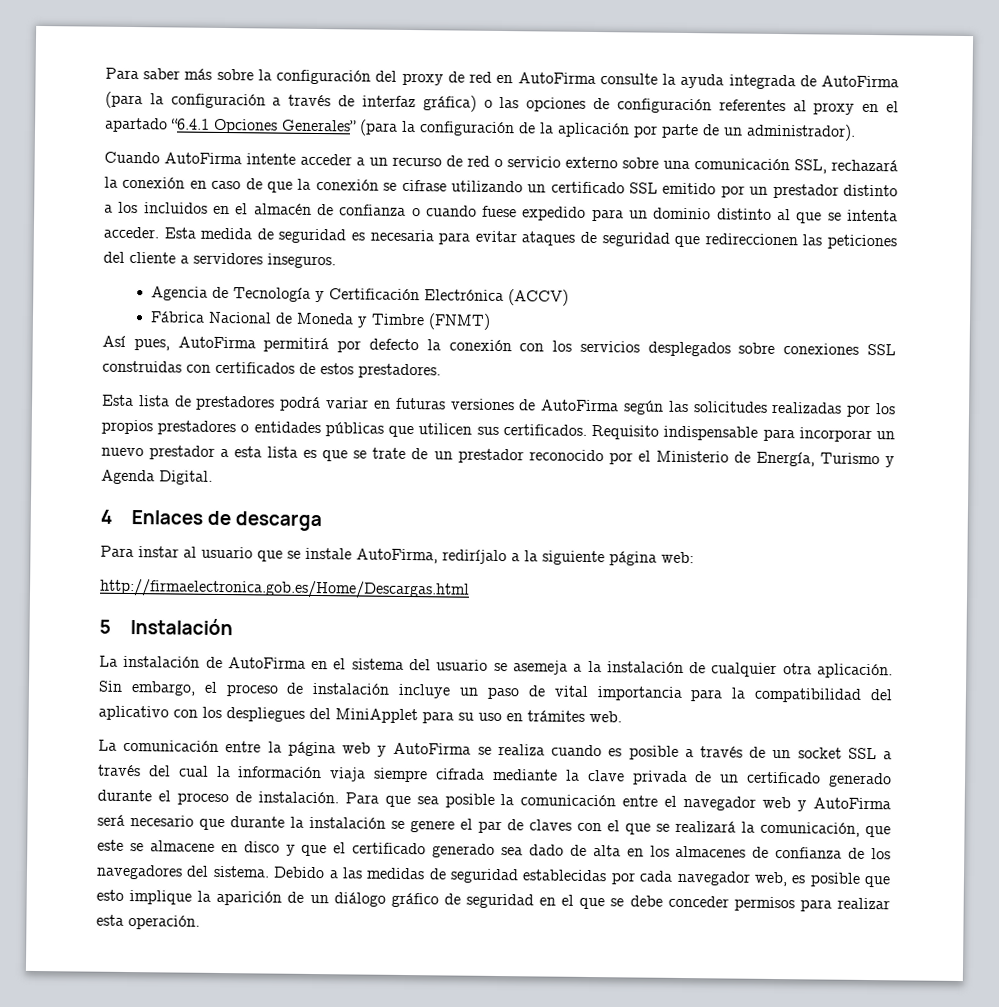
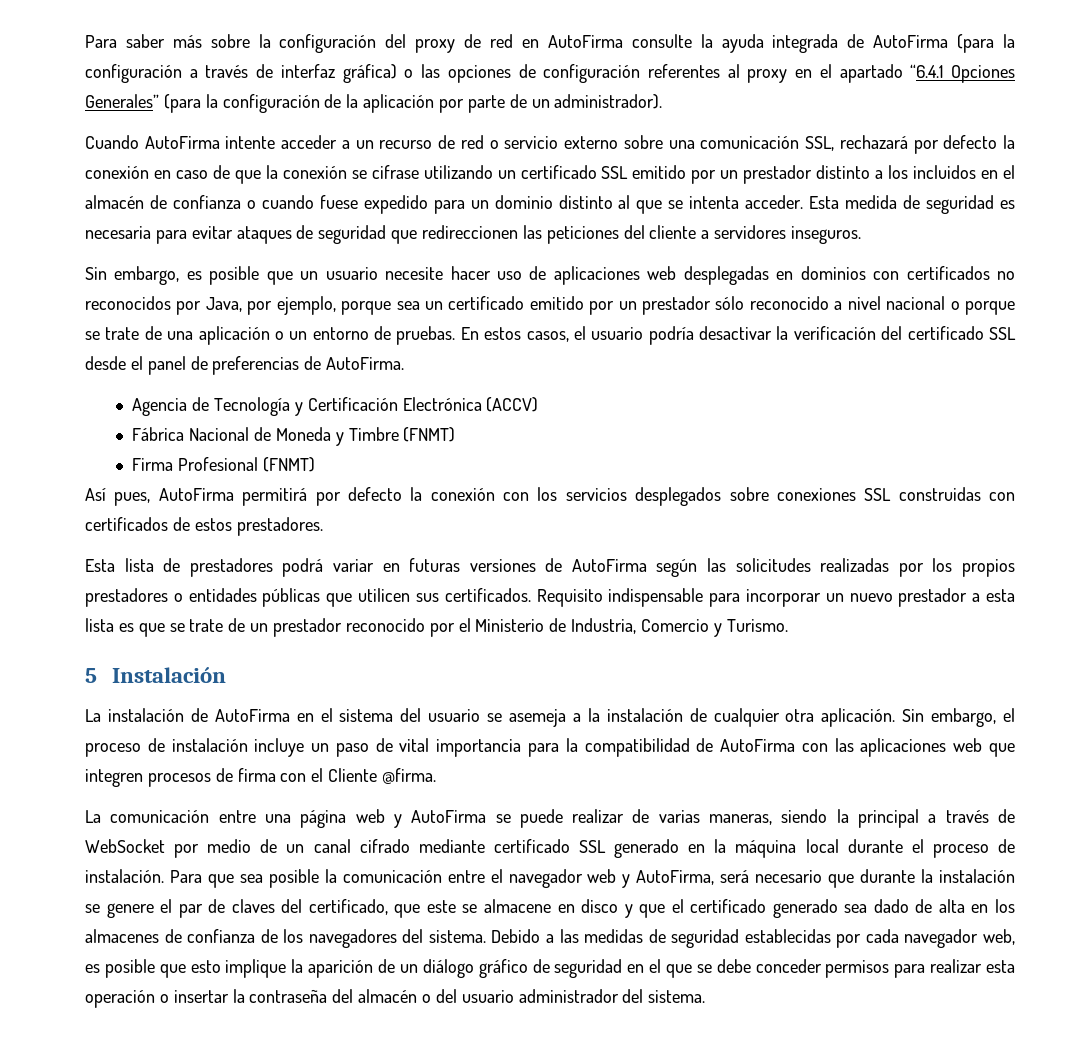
- Cuando AutoFirma intente acceder a un recurso de red o servicio externo sobre una comunicación SSL, rechazará la conexión en caso de que la conexión se cifrase utilizando un certificado SSL emitido por un prestador distinto a los incluidos en el almacén de confianza o cuando fuese expedido para un dominio distinto al que se intenta acceder.
+ Cuando AutoFirma intente acceder a un recurso de red o servicio externo sobre una comunicación SSL, rechazará por defecto la conexión en caso de que la conexión se cifrase utilizando un certificado SSL emitido por un prestador distinto a los incluidos en el almacén de confianza o cuando fuese expedido para un dominio distinto al que se intenta acceder.
+ Sin embargo, es posible que un usuario necesite hacer uso de aplicaciones web desplegadas en dominios con certificados no reconocidos por Java, por ejemplo, porque sea un certificado emitido por un prestador sólo reconocido a nivel nacional o porque se trate de una aplicación o un entorno de pruebas. En estos casos, el usuario podría desactivar la verificación del certificado SSL desde el panel de preferencias de AutoFirma.
+ Firma Profesional (FNMT)
- Requisito indispensable para incorporar un nuevo prestador a esta lista es que se trate de un prestador reconocido por el Ministerio de Energía, Turismo y Agenda Digital.
- 4 Enlaces de descarga
- Para instar al usuario que se instale AutoFirma, rediríjalo a la siguiente página web:
- http://firmaelectronica.gob.es/Home/Descargas.html
+ Requisito indispensable para incorporar un nuevo prestador a esta lista es que se trate de un prestador reconocido por el Ministerio de Industria, Comercio y Turismo.
- Sin embargo, el proceso de instalación incluye un paso de vital importancia para la compatibilidad del aplicativo con los despliegues del MiniApplet para su uso en trámites web.
+ Sin embargo, el proceso de instalación incluye un paso de vital importancia para la compatibilidad de AutoFirma con las aplicaciones web que integren procesos de firma con el Cliente @firma.
- La comunicación entre la página web y AutoFirma se realiza cuando es posible a través de un socket SSL a través del cual la información viaja siempre cifrada mediante la clave privada de un certificado generado durante el proceso de instalación.
+ La comunicación entre una página web y AutoFirma se puede realizar de varias maneras, siendo la principal a través de WebSocket por medio de un canal cifrado mediante certificado SSL generado en la máquina local durante el proceso de instalación.
- Para que sea posible la comunicación entre el navegador web y AutoFirma será necesario que durante la instalación se genere el par de claves con el que se realizará la comunicación, que este se almacene en disco y que el certificado generado sea dado de alta en los almacenes de confianza de los navegadores del sistema.
+ Para que sea posible la comunicación entre el navegador web y AutoFirma, será necesario que durante la instalación se genere el par de claves del certificado, que este se almacene en disco y que el certificado generado sea dado de alta en los almacenes de confianza de los navegadores del sistema.
- Debido a las medidas de seguridad establecidas por cada navegador web, es posible que esto implique la aparición de un diálogo gráfico de seguridad en el que se debe conceder permisos para realizar esta operación.
+ Debido a las medidas de seguridad establecidas por cada navegador web, es posible que esto implique la aparición de un diálogo gráfico de seguridad en el que se debe conceder permisos para realizar esta operación o insertar la contraseña del almacén o del usuario administrador del sistema.

